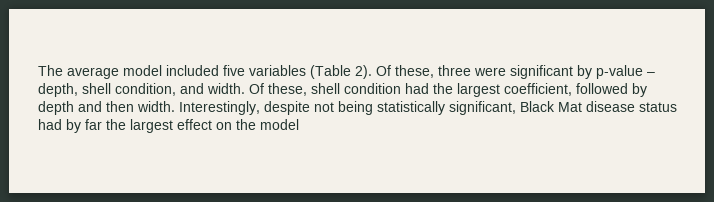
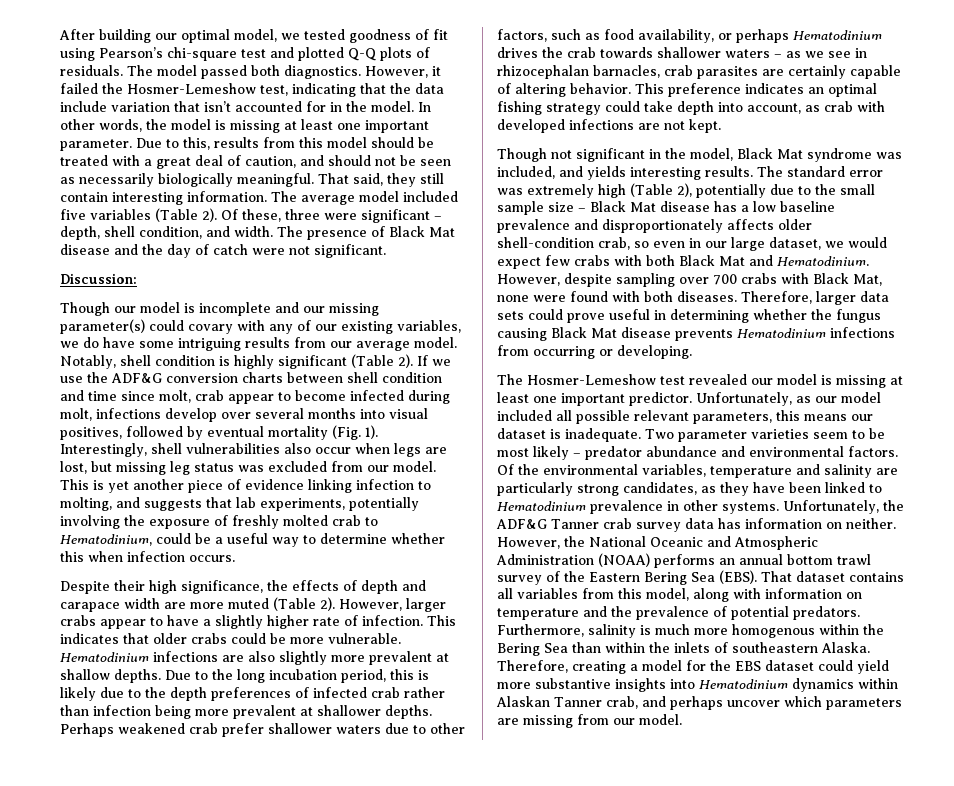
+ After building our optimal model, we tested goodness of fit using Pearson’s chi-square test and plotted Q-Q plots of residuals. The model passed both diagnostics. However, it failed the Hosmer-Lemeshow test, indicating that the data include variation that isn’t accounted for in the model. In other words, the model is missing at least one important parameter. Due to this, results from this model should be treated with a great deal of caution, and should not be seen as necessarily biologically meaningful. That said, they still contain interesting information.
- Of these, three were significant by p-value – depth, shell condition, and width.
+ Of these, three were significant – depth, shell condition, and width.
- Of these, shell condition had the largest coefficient, followed by depth and then width. Interestingly, despite not being statistically significant, Black Mat disease status had by far the largest effect on the model
+ The presence of Black Mat disease and the day of catch were not significant.
+ Discussion:
+ Though our model is incomplete and our missing parameter(s) could covary with any of our existing variables, we do have some intriguing results from our average model. Notably, shell condition is highly significant (Table 2). If we use the ADF&G conversion charts between shell condition and time since molt, crab appear to become infected during molt, infections develop over several months into visual positives, followed by eventual mortality (Fig. 1). Interestingly, shell vulnerabilities also occur when legs are lost, but missing leg status was excluded from our model. This is yet another piece of evidence linking infection to molting, and suggests that lab experiments, potentially involving the exposure of freshly molted crab to Hematodinium, could be a useful way to determine whether this when infection occurs.
+ Despite their high significance, the effects of depth and carapace width are more muted (Table 2). However, larger crabs appear to have a slightly higher rate of infection. This indicates that older crabs could be more vulnerable. Hematodinium infections are also slightly more prevalent at shallow depths. Due to the long incubation period, this is likely due to the depth preferences of infected crab rather than infection being more prevalent at shallower depths. Perhaps weakened crab prefer shallower waters due to other factors, such as food availability, or perhaps Hematodinium drives the crab towards shallower waters – as we see in rhizocephalan barnacles, crab parasites are certainly capable of altering behavior. This preference indicates an optimal fishing strategy could take depth into account, as crab with developed infections are not kept.
+ Though not significant in the model, Black Mat syndrome was included, and yields interesting results. The standard error was extremely high (Table 2), potentially due to the small sample size – Black Mat disease has a low baseline prevalence and disproportionately affects older shell-condition crab, so even in our large dataset, we would expect few crabs with both Black Mat and Hematodinium. However, despite sampling over 700 crabs with Black Mat, none were found with both diseases. Therefore, larger data sets could prove useful in determining whether the fungus causing Black Mat disease prevents Hematodinium infections from occurring or developing.
+ The Hosmer-Lemeshow test revealed our model is missing at least one important predictor. Unfortunately, as our model included all possible relevant parameters, this means our dataset is inadequate. Two parameter varieties seem to be most likely – predator abundance and environmental factors. Of the environmental variables, temperature and salinity are particularly strong candidates, as they have been linked to Hematodinium prevalence in other systems. Unfortunately, the ADF&G Tanner crab survey data has information on neither. However, the National Oceanic and Atmospheric Administration (NOAA) performs an annual bottom trawl survey of the Eastern Bering Sea (EBS). That dataset contains all variables from this model, along with information on temperature and the prevalence of potential predators. Furthermore, salinity is much more homogenous within the Bering Sea than within the inlets of southeastern Alaska. Therefore, creating a model for the EBS dataset could yield more substantive insights into Hematodinium dynamics within Alaskan Tanner crab, and perhaps uncover which parameters are missing from our model.

